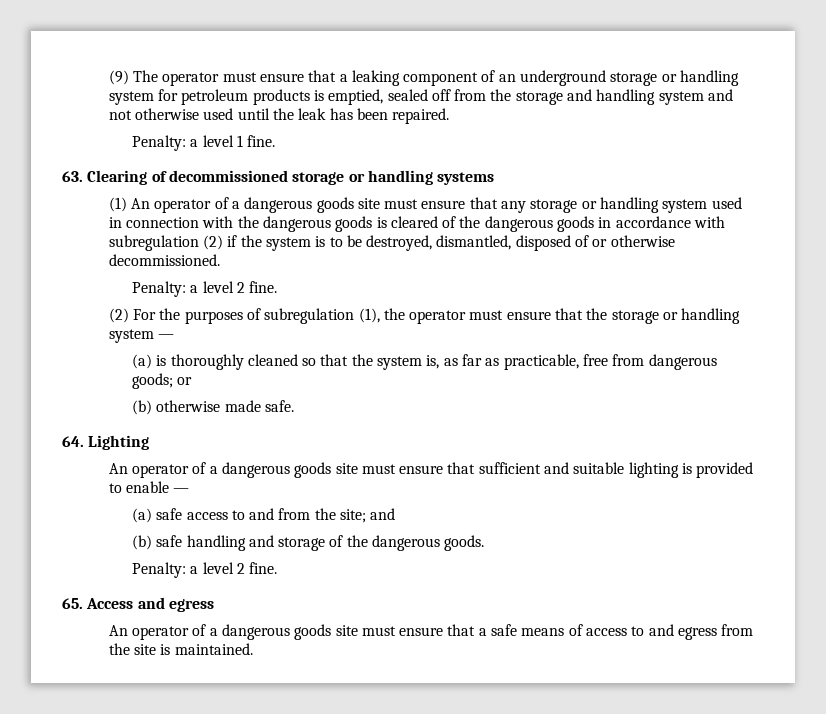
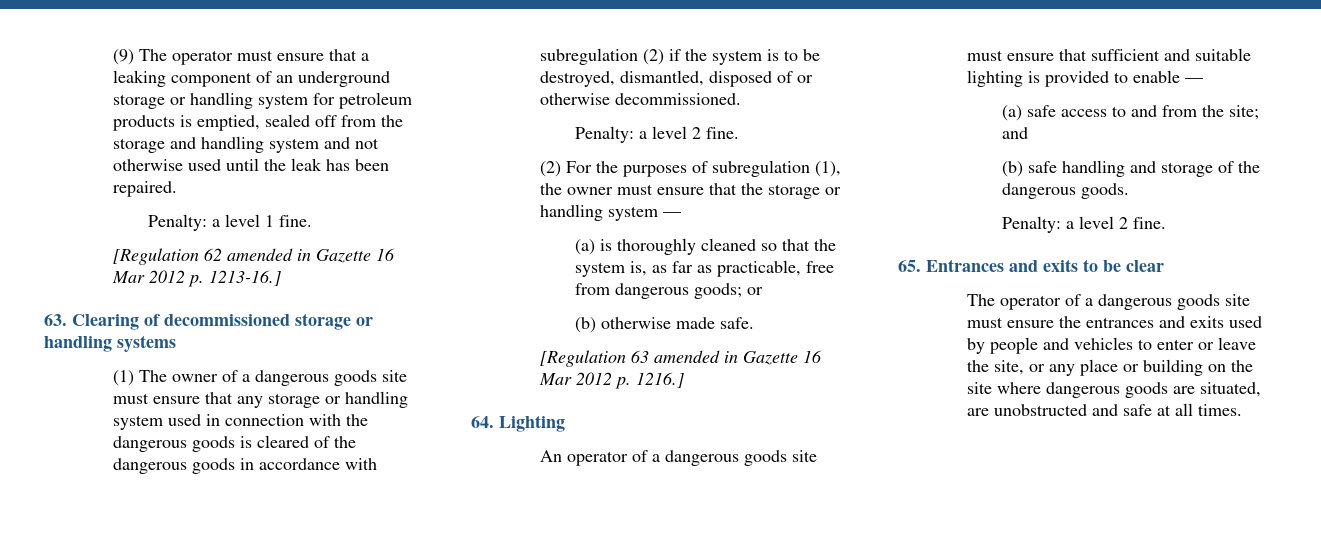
+ [Regulation 62 amended in Gazette 16 Mar 2012 p. 1213-16.]
- (1) An operator of a dangerous goods site must ensure that any storage or handling system used in connection with the dangerous goods is cleared of the dangerous goods in accordance with subregulation (2) if the system is to be destroyed, dismantled, disposed of or otherwise decommissioned.
+ (1) The owner of a dangerous goods site must ensure that any storage or handling system used in connection with the dangerous goods is cleared of the dangerous goods in accordance with subregulation (2) if the system is to be destroyed, dismantled, disposed of or otherwise decommissioned.
- (2) For the purposes of subregulation (1), the operator must ensure that the storage or handling system —
+ (2) For the purposes of subregulation (1), the owner must ensure that the storage or handling system —
+ [Regulation 63 amended in Gazette 16 Mar 2012 p. 1216.]
- 65. Access and egress
- An operator of a dangerous goods site must ensure that a safe means of access to and egress from the site is maintained.
+ 65. Entrances and exits to be clear
+ The operator of a dangerous goods site must ensure the entrances and exits used by people and vehicles to enter or leave the site, or any place or building on the site where dangerous goods are situated, are unobstructed and safe at all times.

